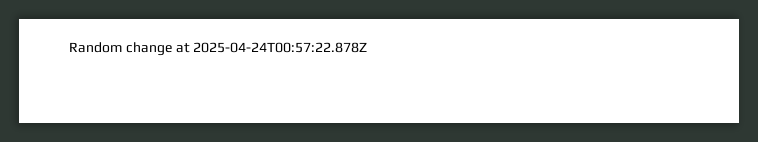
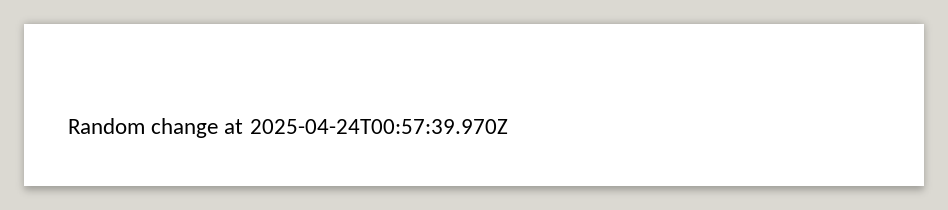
- Random change at 2025-04-24T00:57:22.878Z
+ Random change at 2025-04-24T00:57:39.970Z

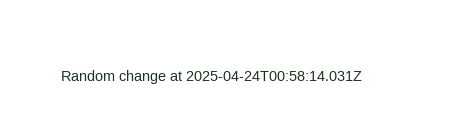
- Random change at 2025-04-24T00:57:39.970Z
+ Random change at 2025-04-24T00:58:14.031Z

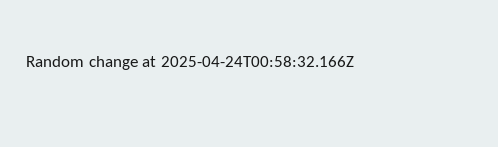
- Random change at 2025-04-24T00:58:14.031Z
+ Random change at 2025-04-24T00:58:32.166Z

